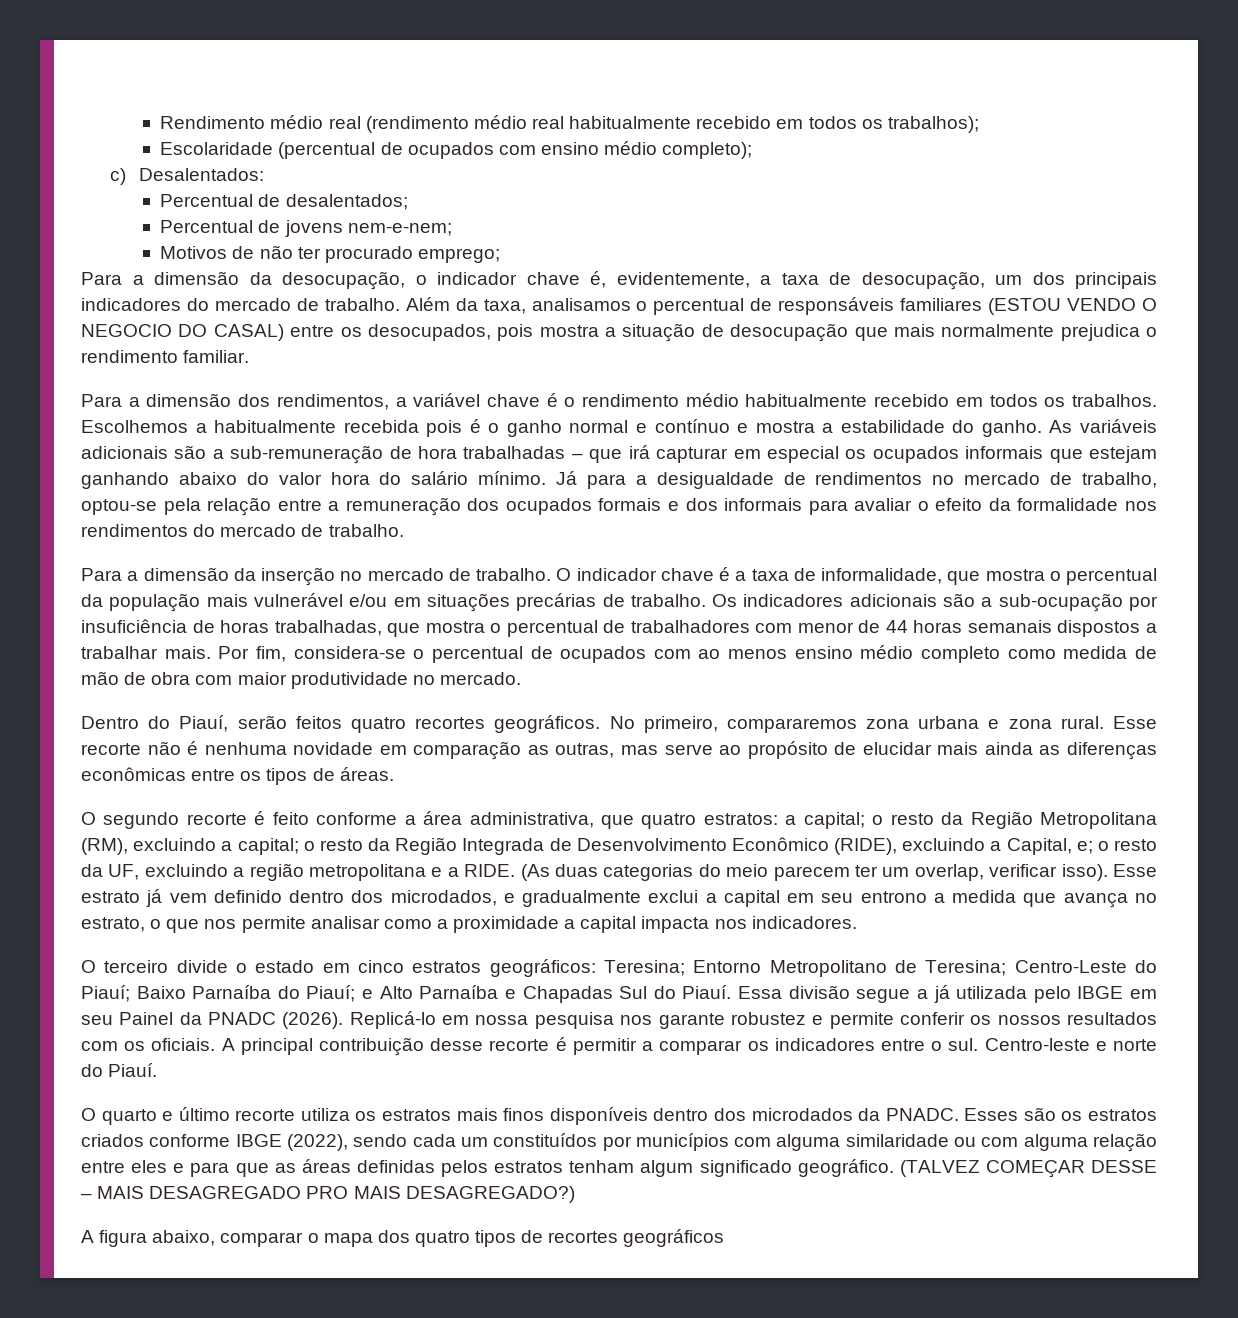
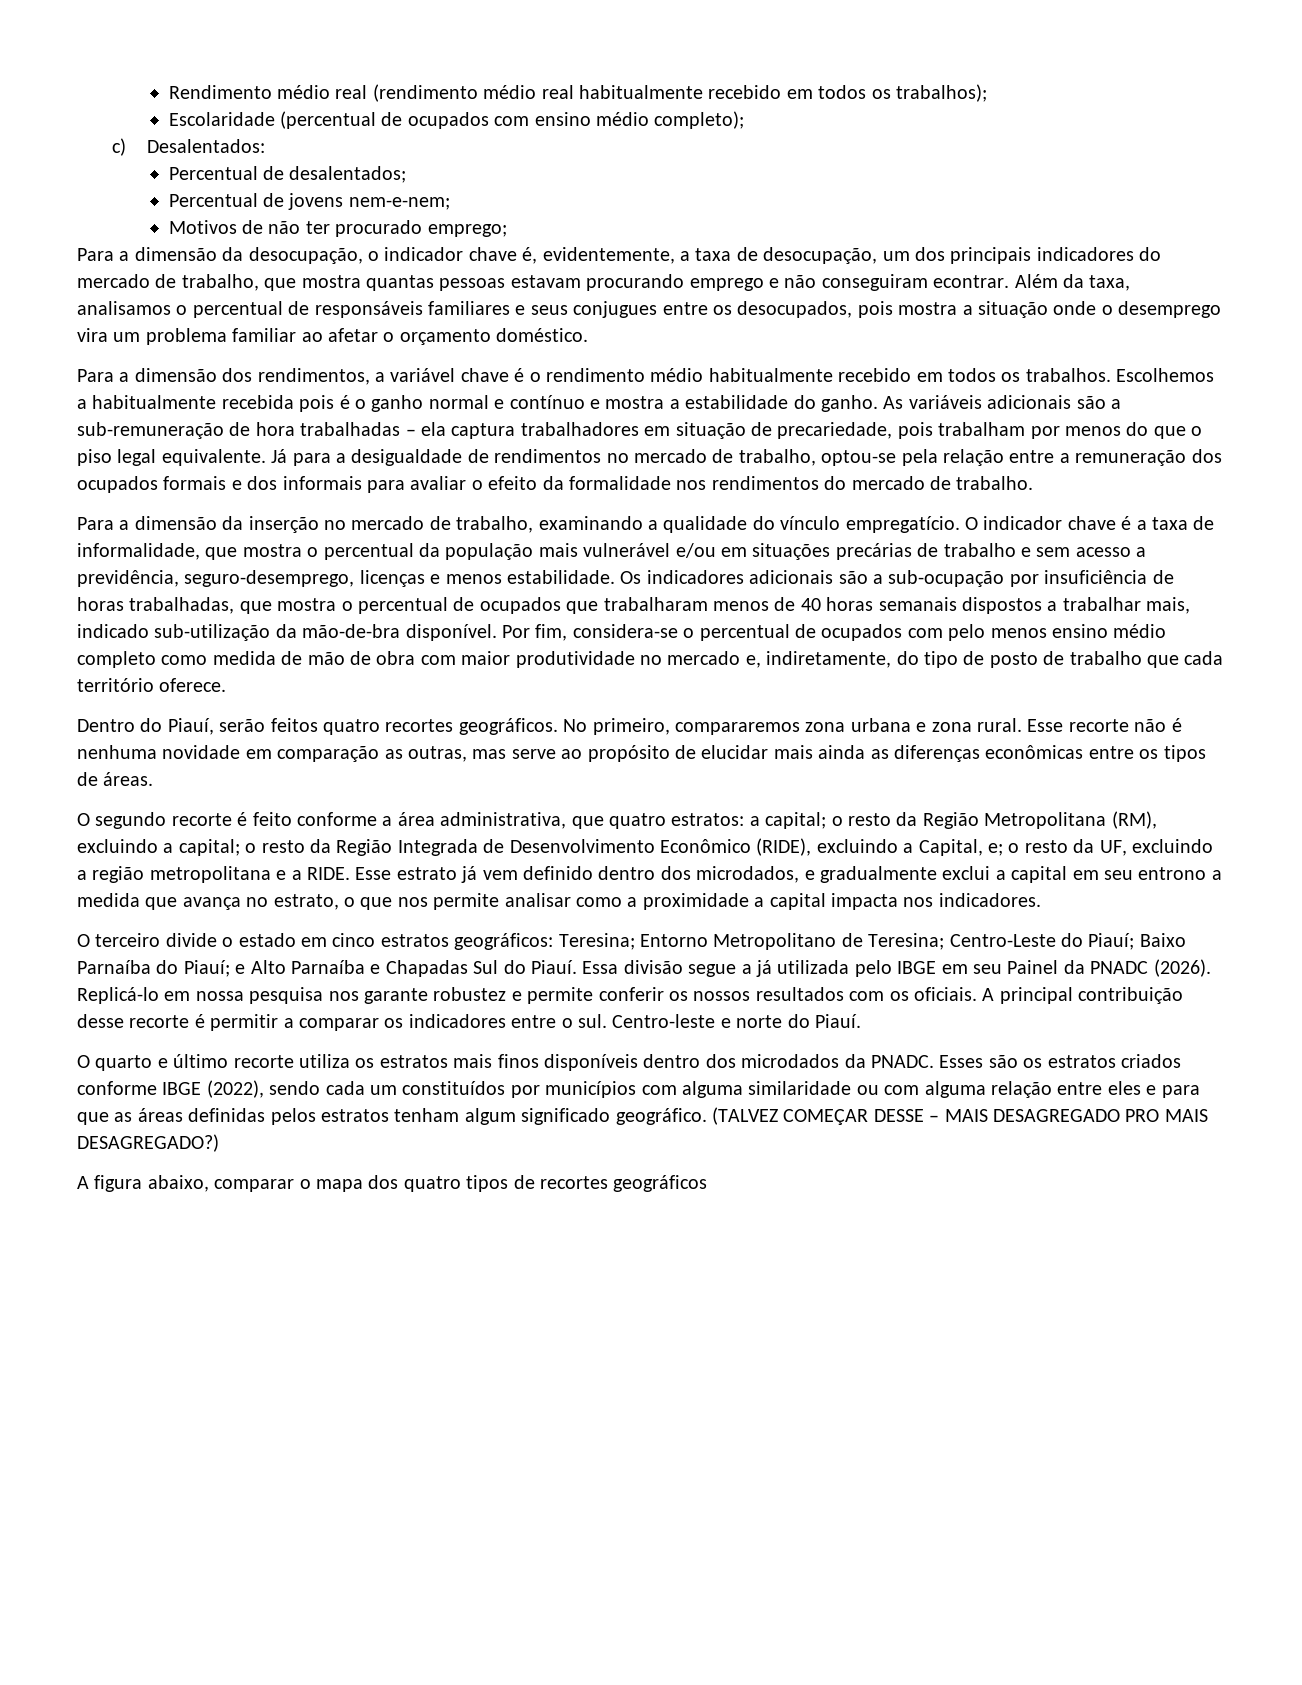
- Para a dimensão da desocupação, o indicador chave é, evidentemente, a taxa de desocupação, um dos principais indicadores do mercado de trabalho.
+ Para a dimensão da desocupação, o indicador chave é, evidentemente, a taxa de desocupação, um dos principais indicadores do mercado de trabalho, que mostra quantas pessoas estavam procurando emprego e não conseguiram econtrar.
- Além da taxa, analisamos o percentual de responsáveis familiares (ESTOU VENDO O NEGOCIO DO CASAL) entre os desocupados, pois mostra a situação de desocupação que mais normalmente prejudica o rendimento familiar.
+ Além da taxa, analisamos o percentual de responsáveis familiares e seus conjugues entre os desocupados, pois mostra a situação onde o desemprego vira um problema familiar ao afetar o orçamento doméstico.
- As variáveis adicionais são a sub-remuneração de hora trabalhadas – que irá capturar em especial os ocupados informais que estejam ganhando abaixo do valor hora do salário mínimo.
+ As variáveis adicionais são a sub-remuneração de hora trabalhadas – ela captura trabalhadores em situação de precariedade, pois trabalham por menos do que o piso legal equivalente.
- Para a dimensão da inserção no mercado de trabalho.
+ Para a dimensão da inserção no mercado de trabalho, examinando a qualidade do vínculo empregatício.
- O indicador chave é a taxa de informalidade, que mostra o percentual da população mais vulnerável e/ou em situações precárias de trabalho.
+ O indicador chave é a taxa de informalidade, que mostra o percentual da população mais vulnerável e/ou em situações precárias de trabalho e sem acesso a previdência, seguro-desemprego, licenças e menos estabilidade.
- Os indicadores adicionais são a sub-ocupação por insuficiência de horas trabalhadas, que mostra o percentual de trabalhadores com menor de 44 horas semanais dispostos a trabalhar mais.
+ Os indicadores adicionais são a sub-ocupação por insuficiência de horas trabalhadas, que mostra o percentual de ocupados que trabalharam menos de 40 horas semanais dispostos a trabalhar mais, indicado sub-utilização da mão-de-bra disponível.
- Por fim, considera-se o percentual de ocupados com ao menos ensino médio completo como medida de mão de obra com maior produtividade no mercado.
+ Por fim, considera-se o percentual de ocupados com pelo menos ensino médio completo como medida de mão de obra com maior produtividade no mercado e, indiretamente, do tipo de posto de trabalho que cada território oferece.
- (As duas categorias do meio parecem ter um overlap, verificar isso).

